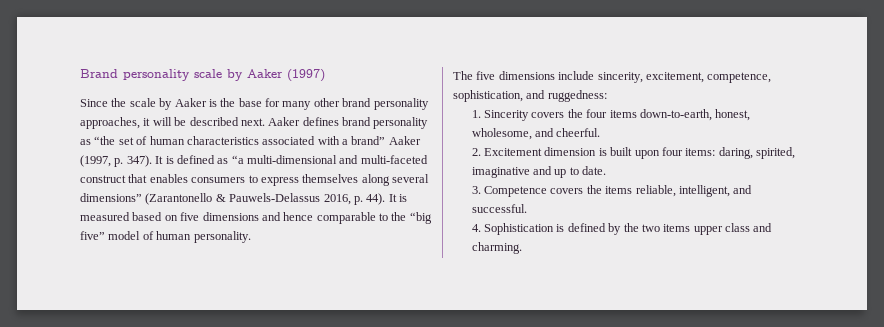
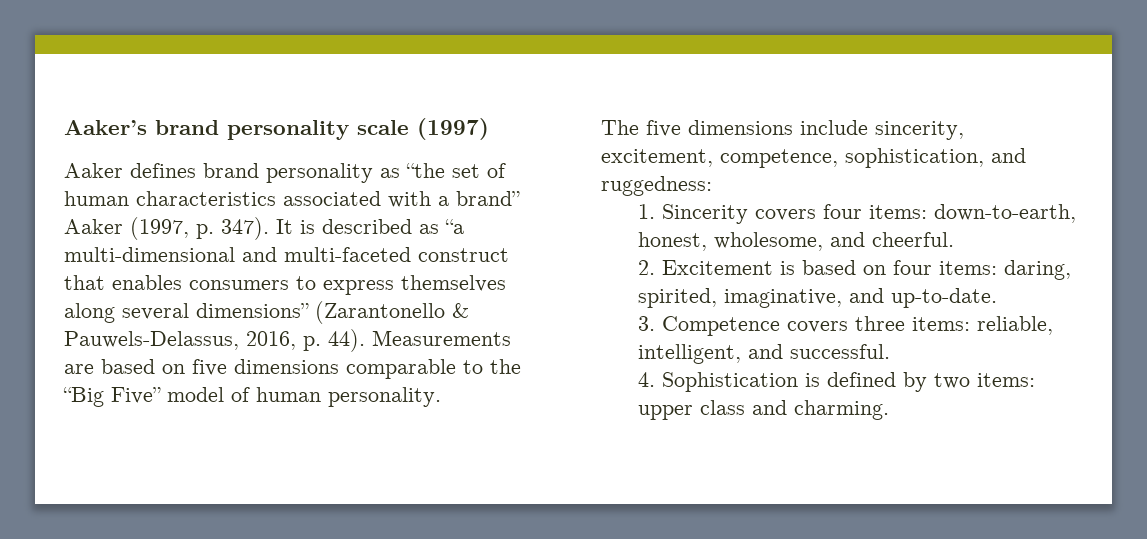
- Brand personality scale by Aaker (1997)
- Since the scale by Aaker is the base for many other brand personality approaches, it will be described next. Aaker defines brand personality as “the set of human characteristics associated with a brand” Aaker (1997, p. 347).
+ Aaker’s brand personality scale (1997)
+ Aaker defines brand personality as “the set of human characteristics associated with a brand” Aaker (1997, p. 347).
- It is defined as “a multi-dimensional and multi-faceted construct that enables consumers to express themselves along several dimensions” (Zarantonello & Pauwels-Delassus 2016, p. 44).
+ It is described as “a multi-dimensional and multi-faceted construct that enables consumers to express themselves along several dimensions” (Zarantonello & Pauwels-Delassus, 2016, p. 44).
- It is measured based on five dimensions and hence comparable to the “big five” model of human personality.
+ Measurements are based on five dimensions comparable to the “Big Five” model of human personality.
- 1. Sincerity covers the four items down-to-earth, honest, wholesome, and cheerful.
+ 1. Sincerity covers four items: down-to-earth, honest, wholesome, and cheerful.
- 2. Excitement dimension is built upon four items: daring, spirited, imaginative and up to date.
+ 2. Excitement is based on four items: daring, spirited, imaginative, and up-to-date.
- 3. Competence covers the items reliable, intelligent, and successful.
+ 3. Competence covers three items: reliable, intelligent, and successful.
- 4. Sophistication is defined by the two items upper class and charming.
+ 4. Sophistication is defined by two items: upper class and charming.

